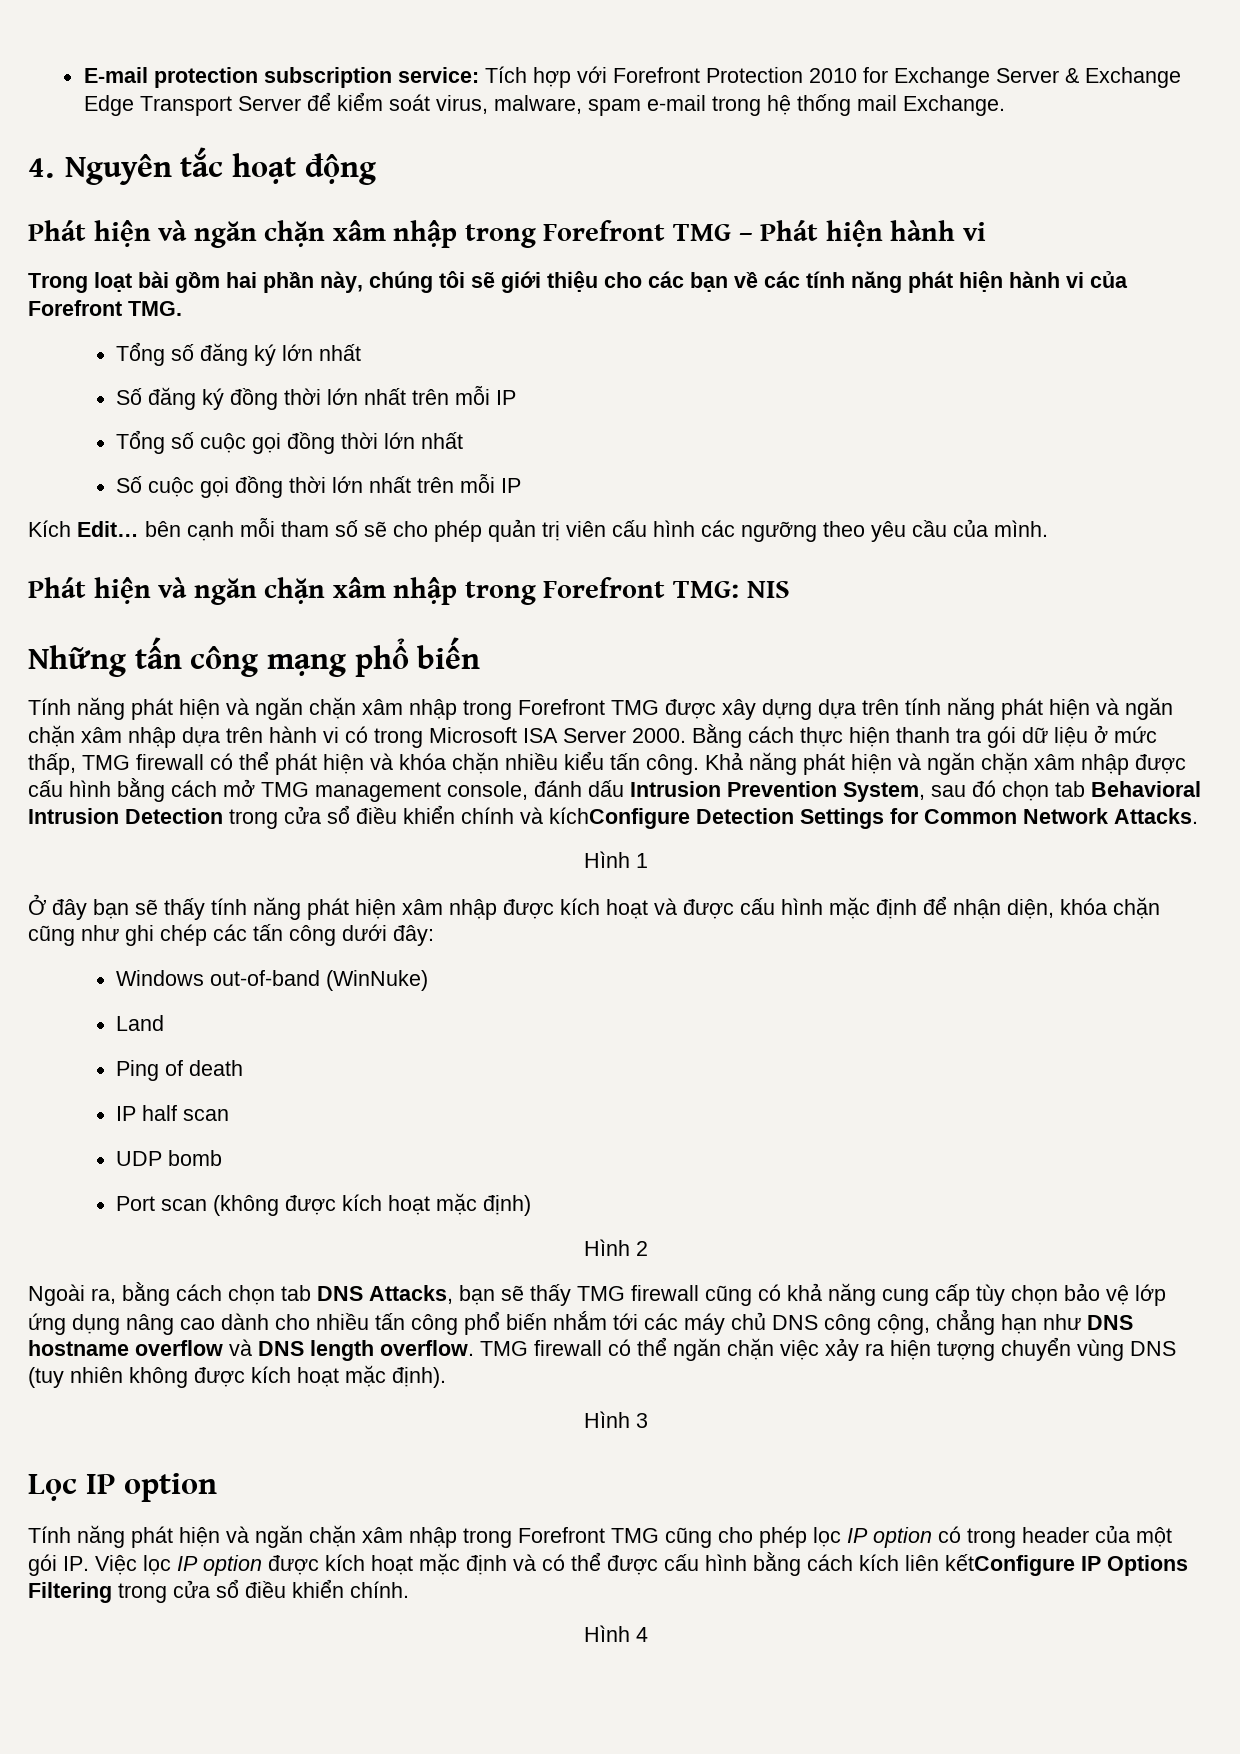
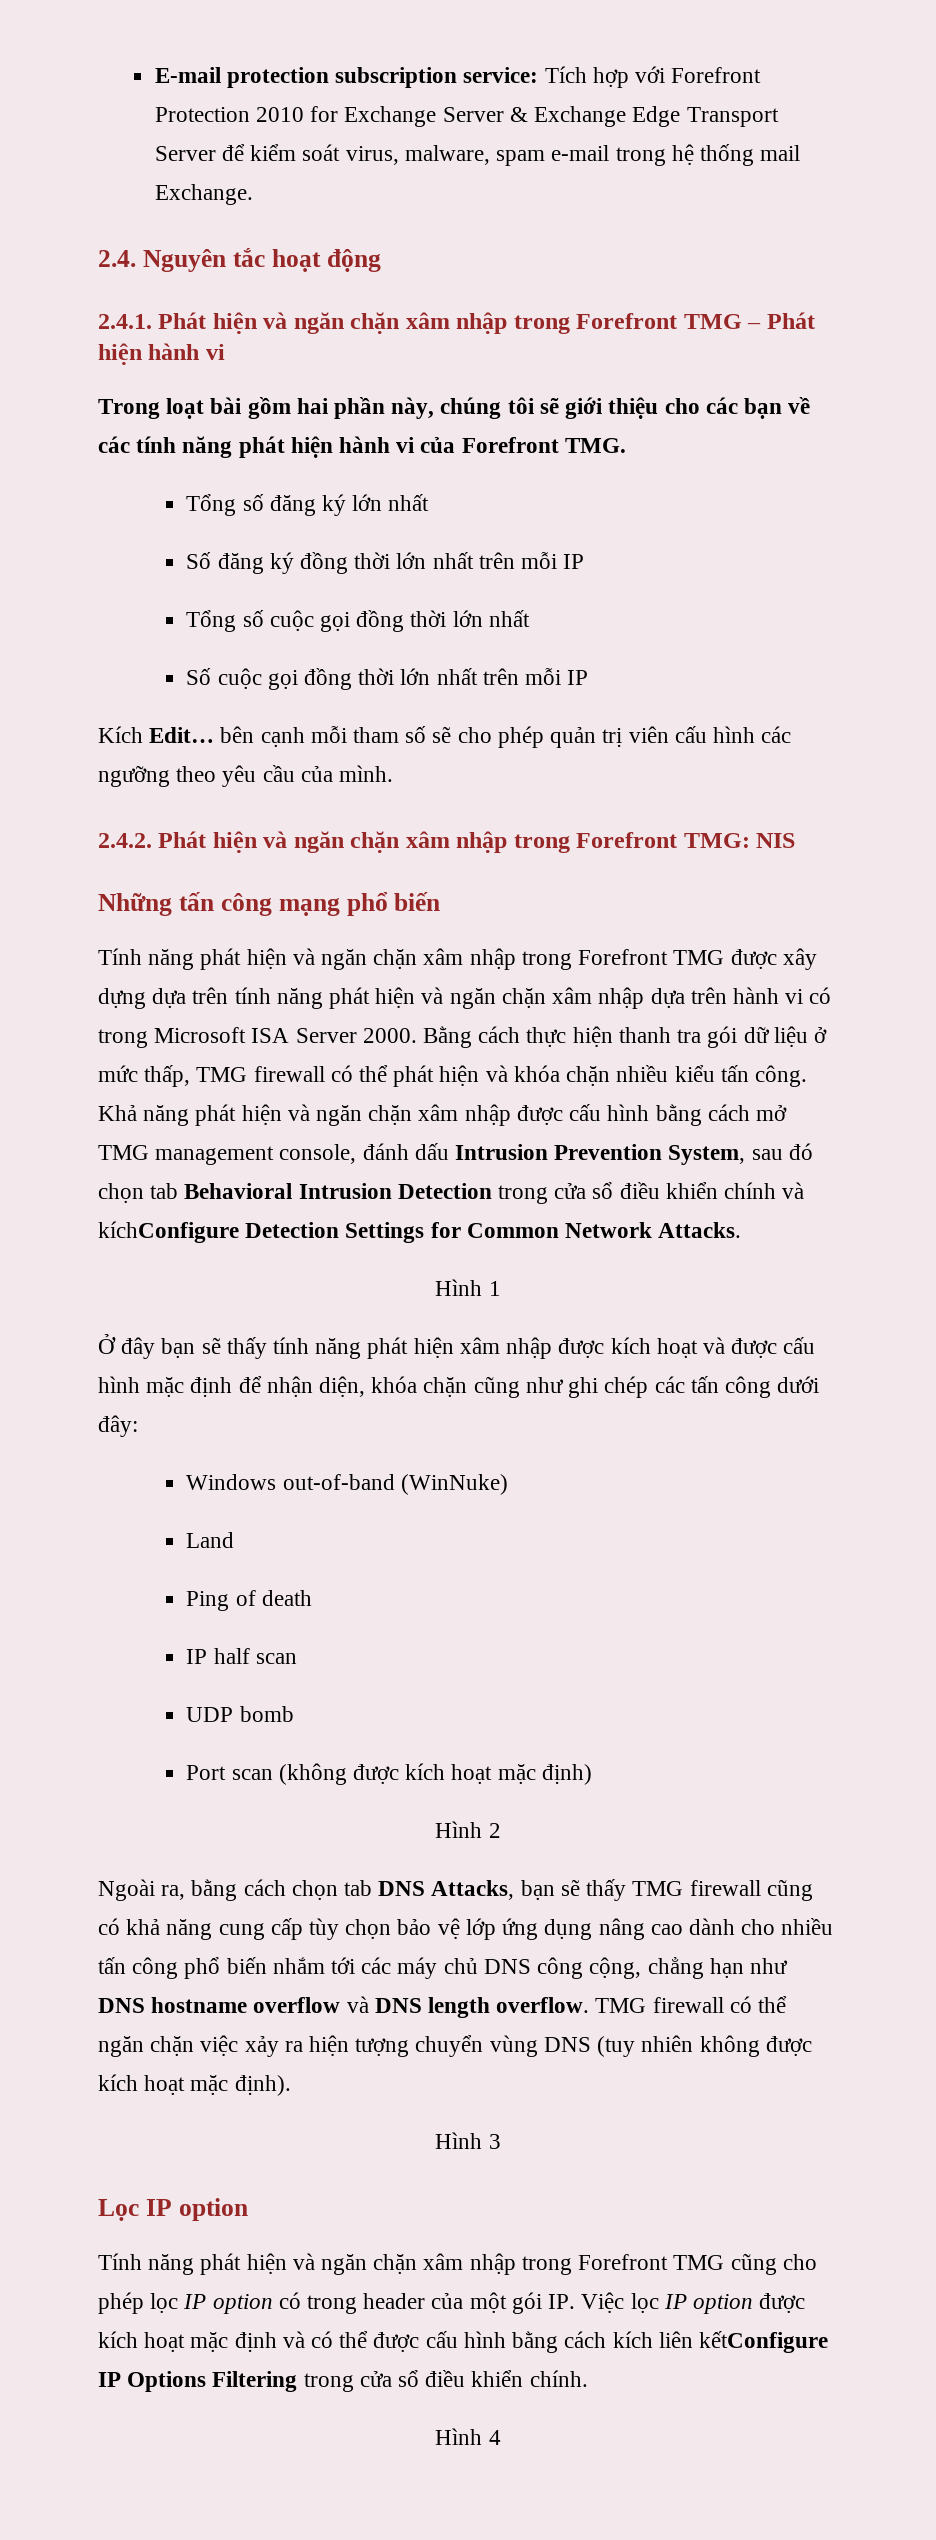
- 4. Nguyên tắc hoạt động
+ 2.4. Nguyên tắc hoạt động
- Phát hiện và ngăn chặn xâm nhập trong Forefront TMG – Phát hiện hành vi
+ 2.4.1. Phát hiện và ngăn chặn xâm nhập trong Forefront TMG – Phát hiện hành vi
- Phát hiện và ngăn chặn xâm nhập trong Forefront TMG: NIS
+ 2.4.2. Phát hiện và ngăn chặn xâm nhập trong Forefront TMG: NIS

